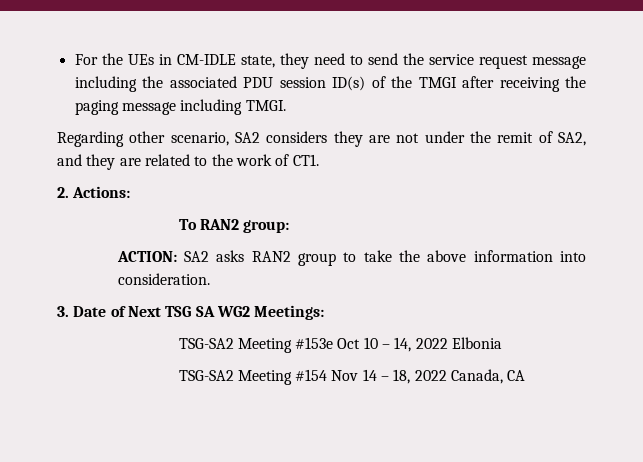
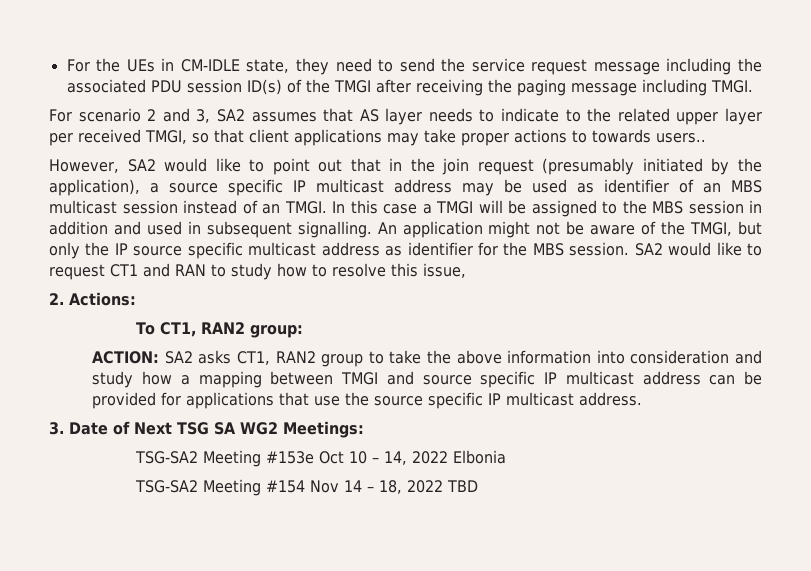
- Regarding other scenario, SA2 considers they are not under the remit of SA2, and they are related to the work of CT1.
+ For scenario 2 and 3, SA2 assumes that AS layer needs to indicate to the related upper layer per received TMGI, so that client applications may take proper actions to towards users..
+ However, SA2 would like to point out that in the join request (presumably initiated by the application), a source specific IP multicast address may be used as identifier of an MBS multicast session instead of an TMGI. In this case a TMGI will be assigned to the MBS session in addition and used in subsequent signalling. An application might not be aware of the TMGI, but only the IP source specific multicast address as identifier for the MBS session. SA2 would like to request CT1 and RAN to study how to resolve this issue,
- To RAN2 group:
+ To CT1, RAN2 group:
- ACTION: SA2 asks RAN2 group to take the above information into consideration.
+ ACTION: SA2 asks CT1, RAN2 group to take the above information into consideration and study how a mapping between TMGI and source specific IP multicast address can be provided for applications that use the source specific IP multicast address.
- TSG-SA2 Meeting #154 Nov 14 – 18, 2022 Canada, CA
+ TSG-SA2 Meeting #154 Nov 14 – 18, 2022 TBD

